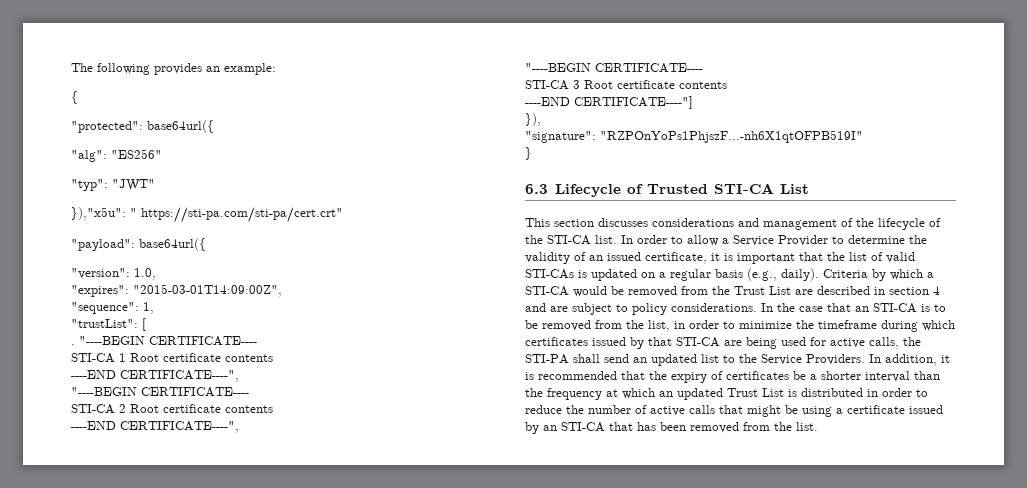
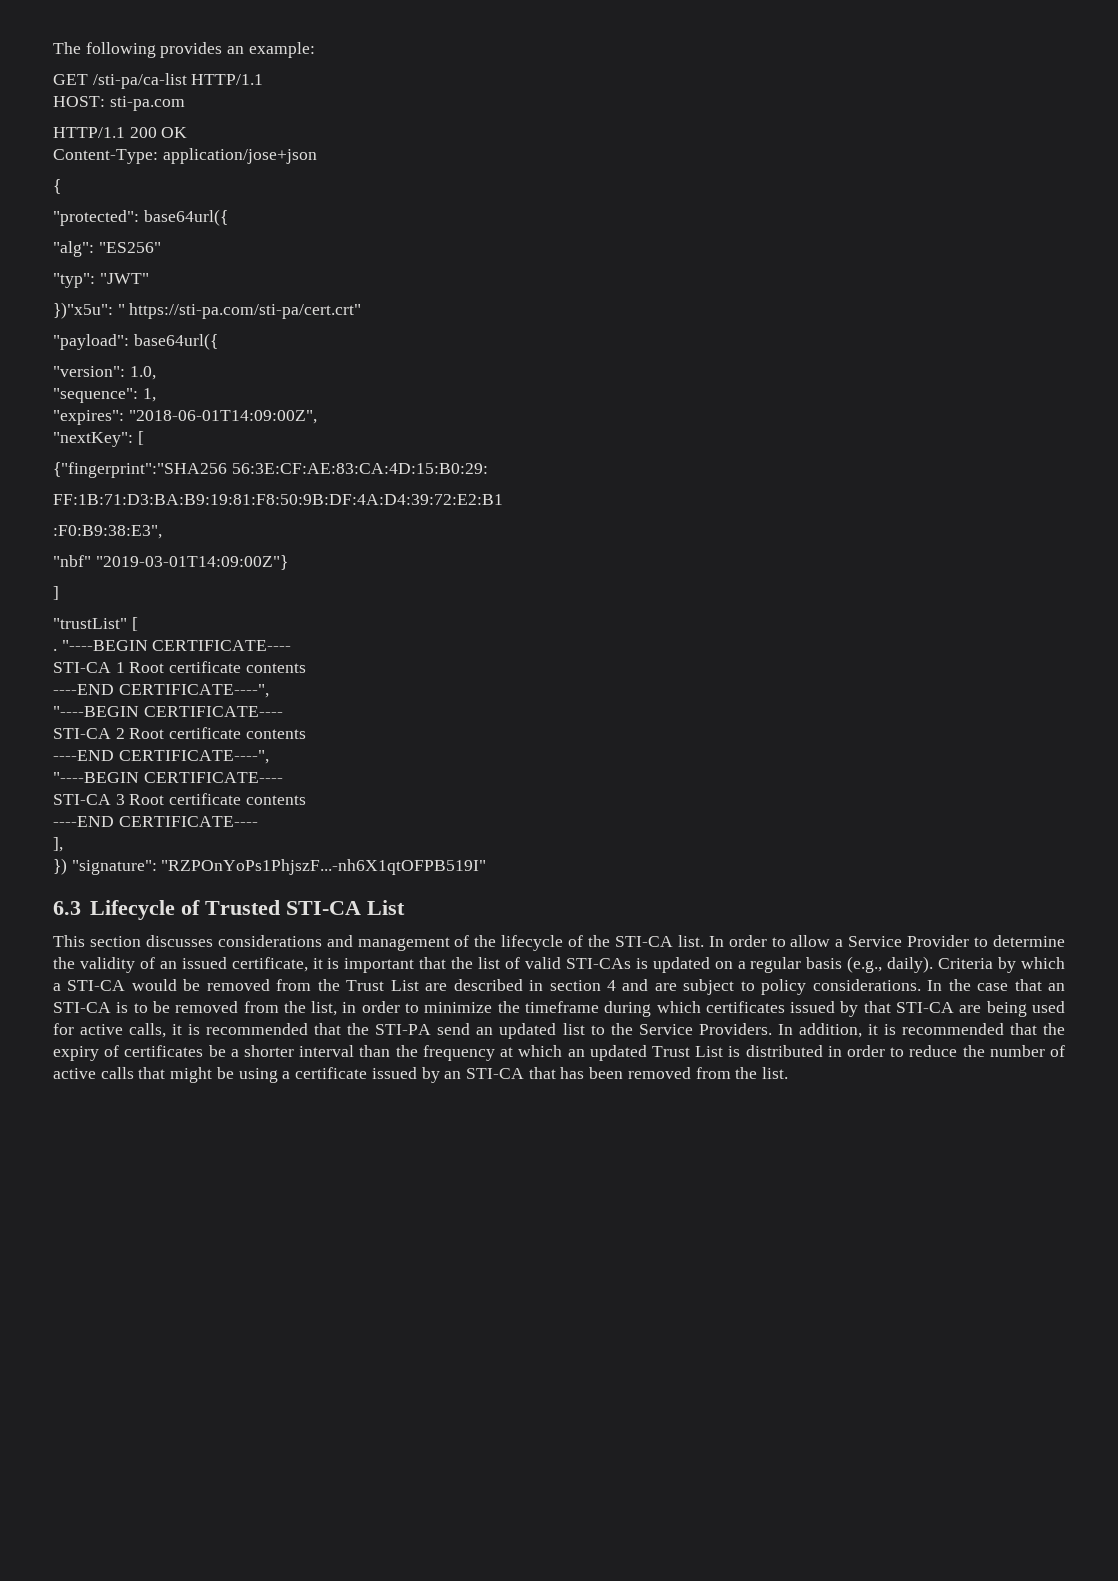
+ GET /sti-pa/ca-list HTTP/1.1
+ HOST: sti-pa.com
+ HTTP/1.1 200 OK
+ Content-Type: application/jose+json
- }),"x5u": " https://sti-pa.com/sti-pa/cert.crt"
+ })"x5u": " https://sti-pa.com/sti-pa/cert.crt"
- "expires": "2015-03-01T14:09:00Z",
- "trustList": [
+ "expires": "2018-06-01T14:09:00Z",
+ "nextKey": [
+ {"fingerprint":"SHA256 56:3E:CF:AE:83:CA:4D:15:B0:29:
+ FF:1B:71:D3:BA:B9:19:81:F8:50:9B:DF:4A:D4:39:72:E2:B1
+ :F0:B9:38:E3",
+ "nbf" "2019-03-01T14:09:00Z"}
+ ]
+ "trustList" [
- ----END CERTIFICATE----"]
- }),
- "signature": "RZPOnYoPs1PhjszF...-nh6X1qtOFPB519I"
+ ----END CERTIFICATE----
+ ],
+ }) "signature": "RZPOnYoPs1PhjszF...-nh6X1qtOFPB519I"
- }
- In the case that an STI-CA is to be removed from the list, in order to minimize the timeframe during which certificates issued by that STI-CA are being used for active calls, the STI-PA shall send an updated list to the Service Providers.
+ In the case that an STI-CA is to be removed from the list, in order to minimize the timeframe during which certificates issued by that STI-CA are being used for active calls, it is recommended that the STI-PA send an updated list to the Service Providers.

